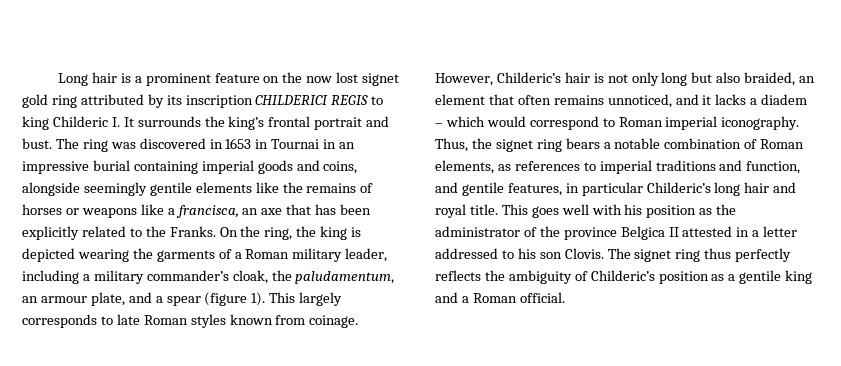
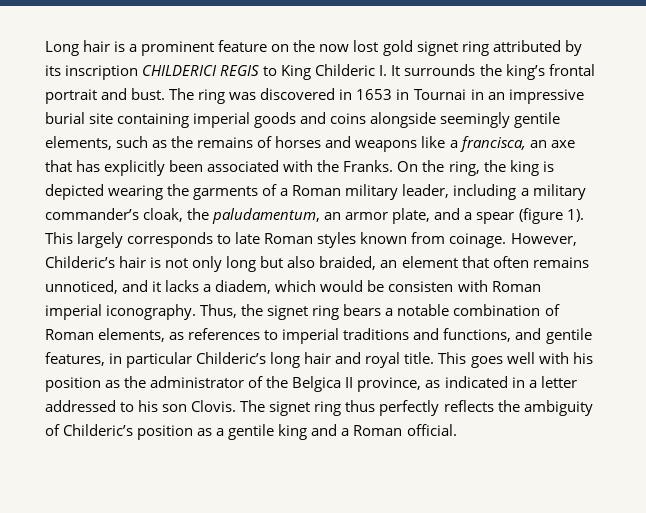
- Long hair is a prominent feature on the now lost signet gold ring attributed by its inscription CHILDERICI REGIS to king Childeric I. It surrounds the king’s frontal portrait and bust.
+ Long hair is a prominent feature on the now lost gold signet ring attributed by its inscription CHILDERICI REGIS to King Childeric I. It surrounds the king’s frontal portrait and bust.
- The ring was discovered in 1653 in Tournai in an impressive burial containing imperial goods and coins, alongside seemingly gentile elements like the remains of horses or weapons like a francisca, an axe that has been explicitly related to the Franks.
+ The ring was discovered in 1653 in Tournai in an impressive burial site containing imperial goods and coins alongside seemingly gentile elements, such as the remains of horses and weapons like a francisca, an axe that has explicitly been associated with the Franks.
- On the ring, the king is depicted wearing the garments of a Roman military leader, including a military commander’s cloak, the paludamentum, an armour plate, and a spear (figure 1).
+ On the ring, the king is depicted wearing the garments of a Roman military leader, including a military commander’s cloak, the paludamentum, an armor plate, and a spear (figure 1).
- However, Childeric’s hair is not only long but also braided, an element that often remains unnoticed, and it lacks a diadem – which would correspond to Roman imperial iconography.
+ However, Childeric’s hair is not only long but also braided, an element that often remains unnoticed, and it lacks a diadem, which would be consisten with Roman imperial iconography.
- Thus, the signet ring bears a notable combination of Roman elements, as references to imperial traditions and function, and gentile features, in particular Childeric’s long hair and royal title.
+ Thus, the signet ring bears a notable combination of Roman elements, as references to imperial traditions and functions, and gentile features, in particular Childeric’s long hair and royal title.
- This goes well with his position as the administrator of the province Belgica II attested in a letter addressed to his son Clovis.
+ This goes well with his position as the administrator of the Belgica II province, as indicated in a letter addressed to his son Clovis.

